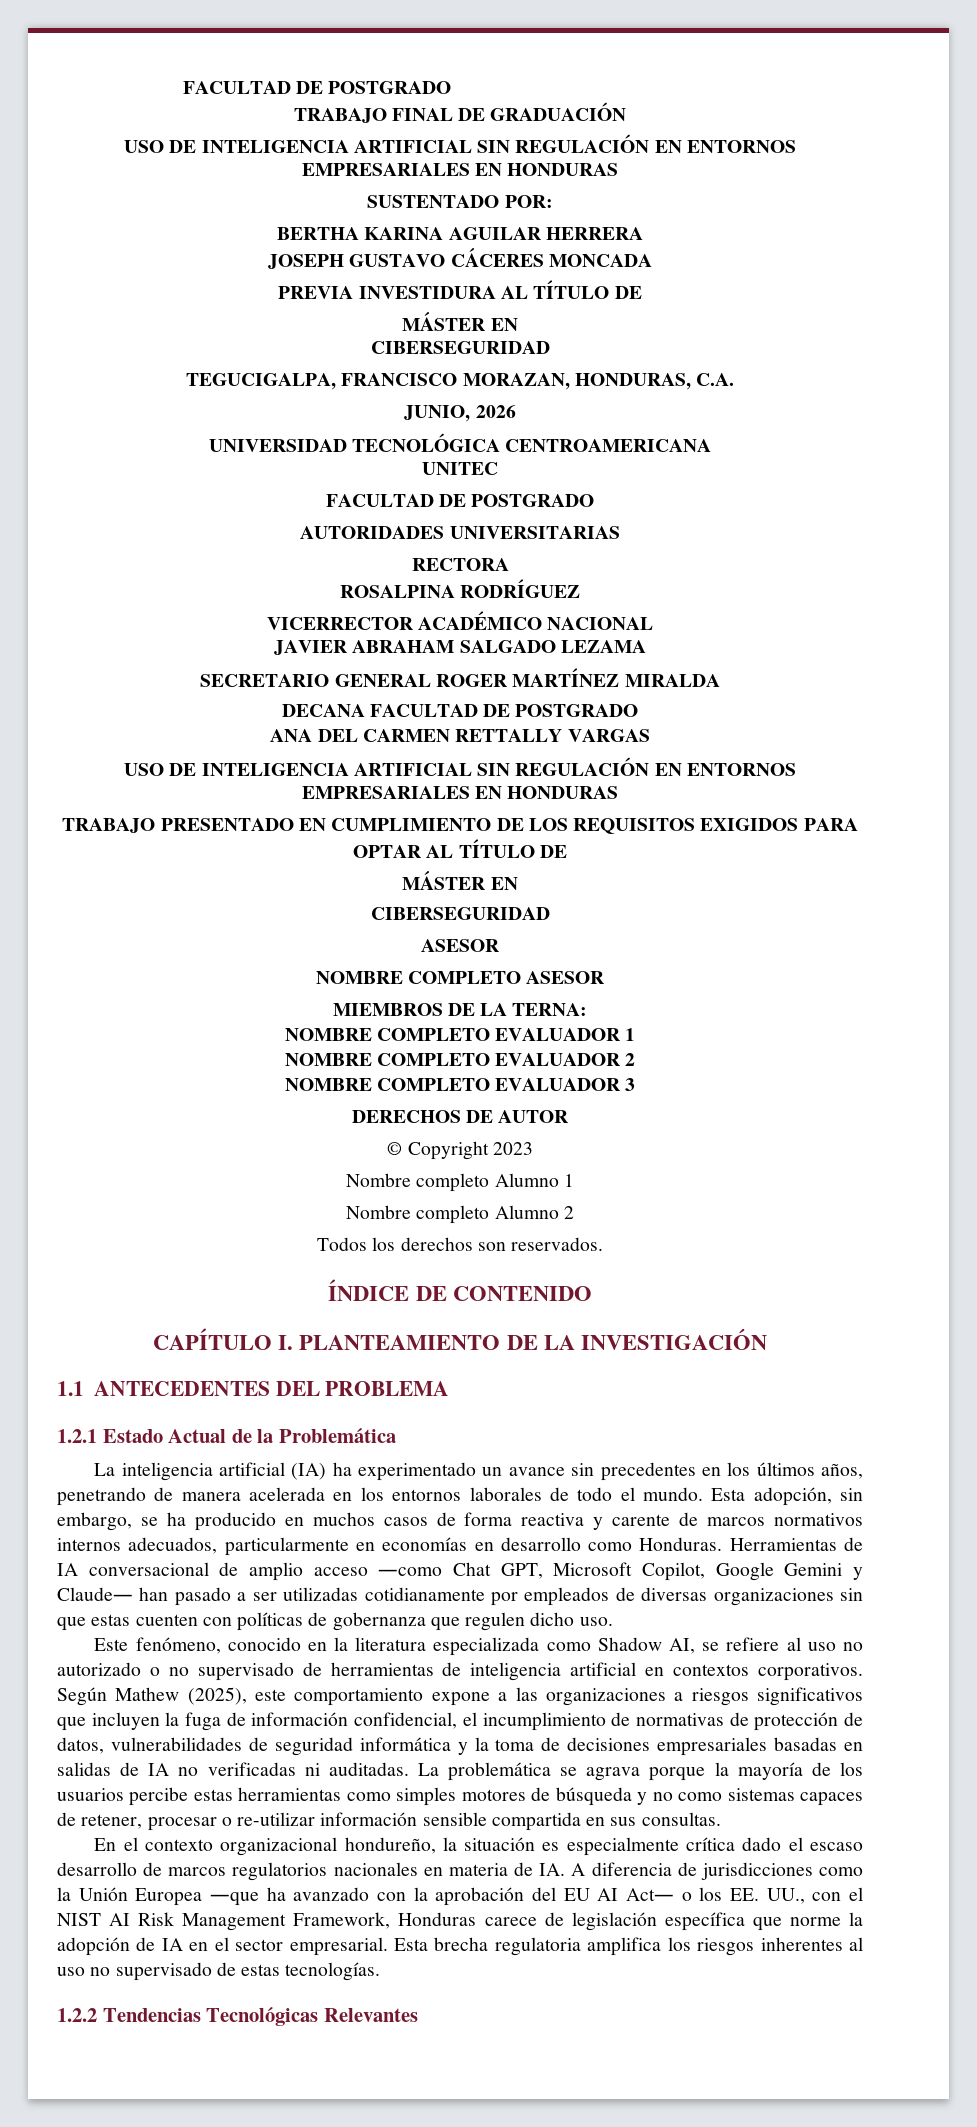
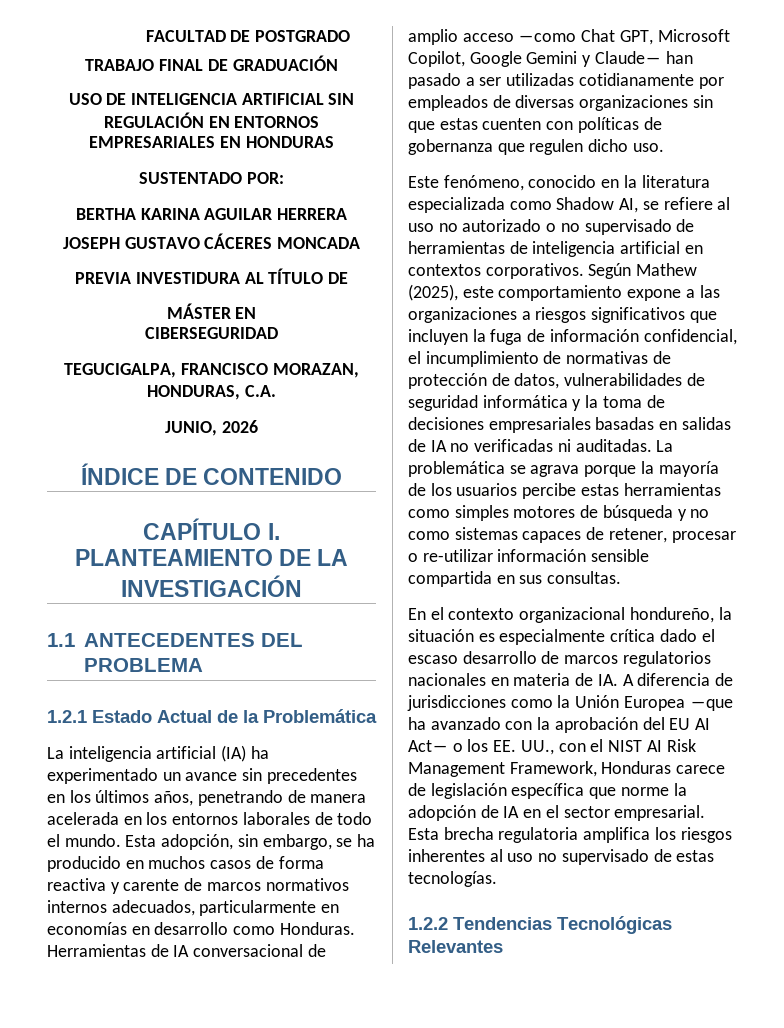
- UNIVERSIDAD TECNOLÓGICA CENTROAMERICANA
- UNITEC
- FACULTAD DE POSTGRADO
- AUTORIDADES UNIVERSITARIAS
- RECTORA
- ROSALPINA RODRÍGUEZ
- VICERRECTOR ACADÉMICO NACIONAL
- JAVIER ABRAHAM SALGADO LEZAMA
- SECRETARIO GENERAL ROGER MARTÍNEZ MIRALDA
- DECANA FACULTAD DE POSTGRADO
- ANA DEL CARMEN RETTALLY VARGAS
- USO DE INTELIGENCIA ARTIFICIAL SIN REGULACIÓN EN ENTORNOS EMPRESARIALES EN HONDURAS
- TRABAJO PRESENTADO EN CUMPLIMIENTO DE LOS REQUISITOS EXIGIDOS PARA OPTAR AL TÍTULO DE
- MÁSTER EN
- CIBERSEGURIDAD
- ASESOR
- NOMBRE COMPLETO ASESOR
- MIEMBROS DE LA TERNA:
- NOMBRE COMPLETO EVALUADOR 1
- NOMBRE COMPLETO EVALUADOR 2
- NOMBRE COMPLETO EVALUADOR 3
- DERECHOS DE AUTOR
- © Copyright 2023
- Nombre completo Alumno 1
- Nombre completo Alumno 2
- Todos los derechos son reservados.

